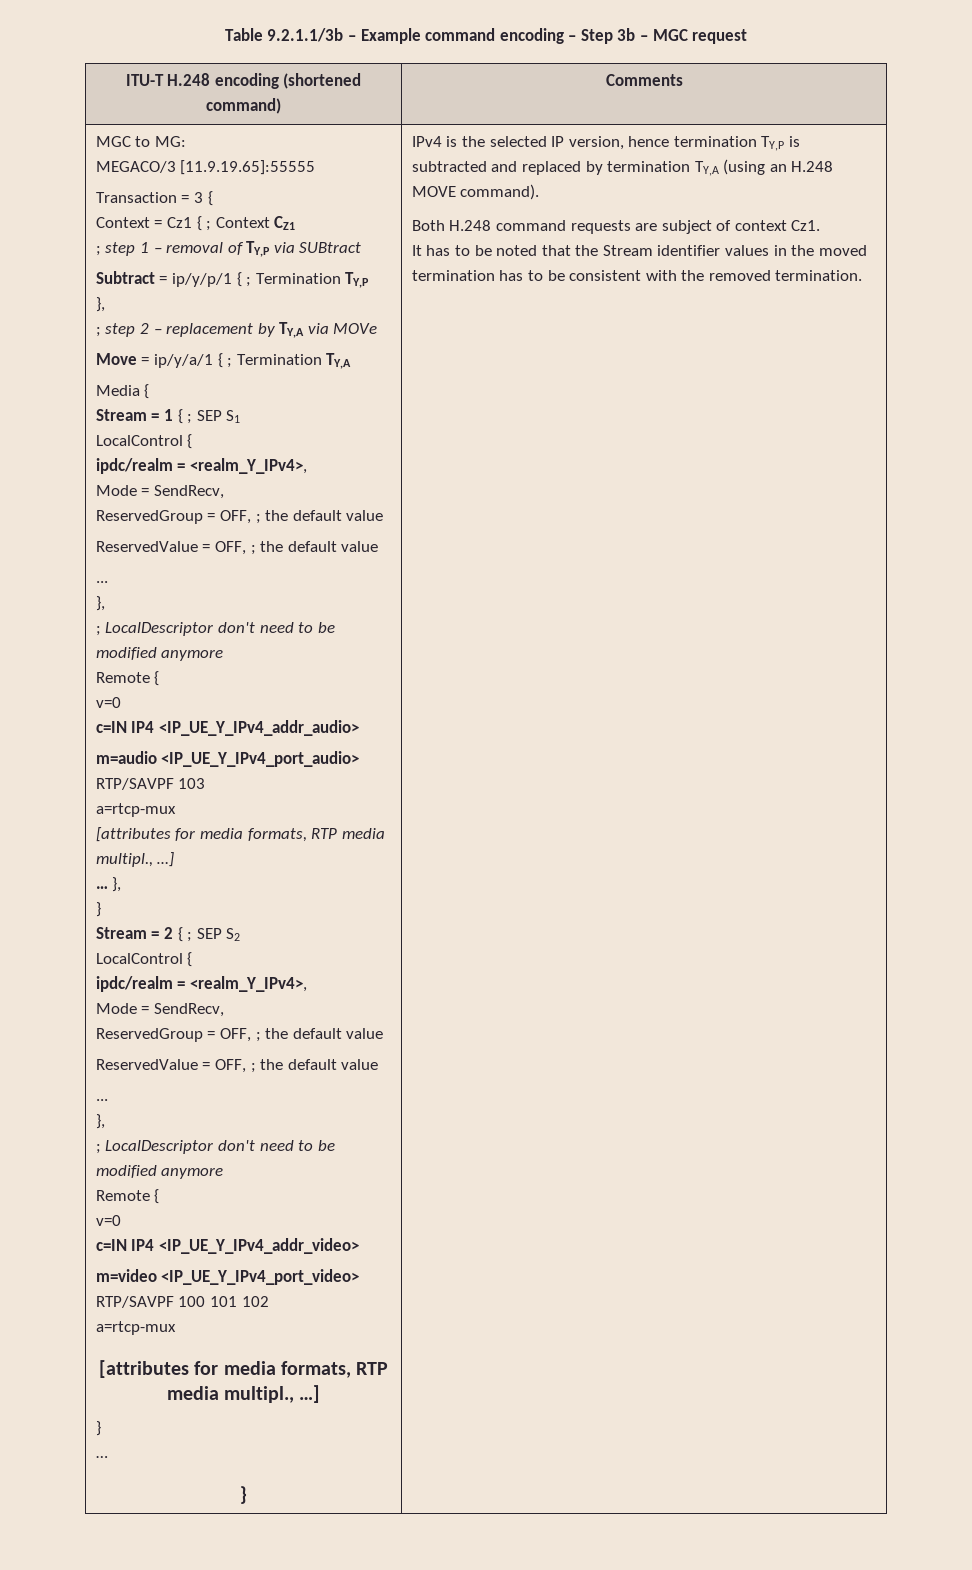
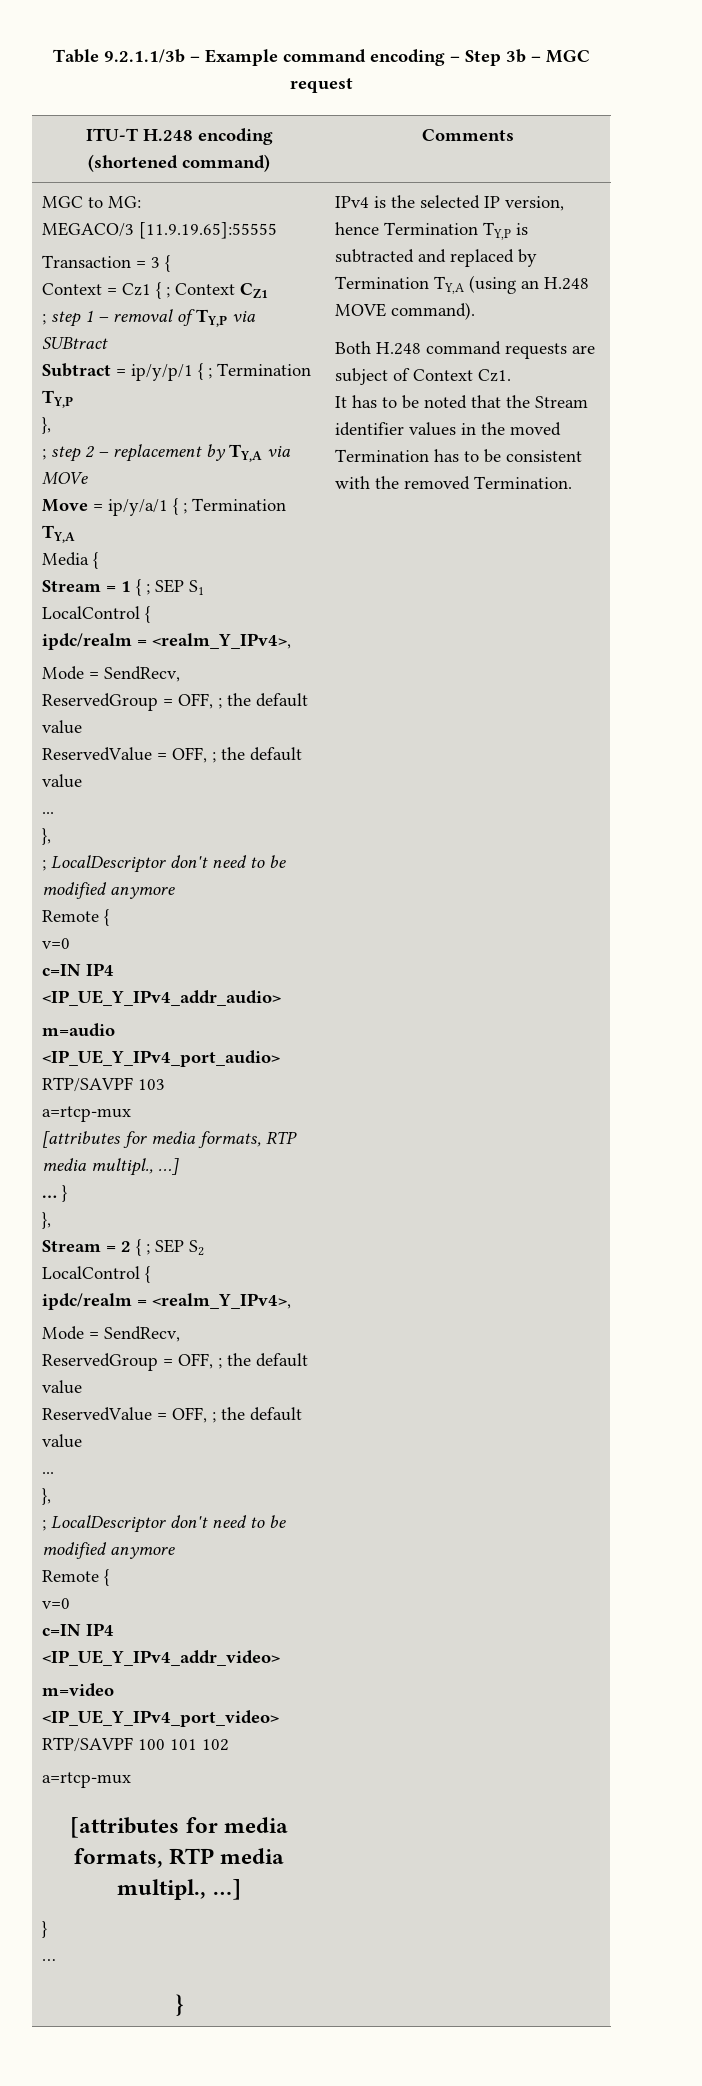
- … },
- }
+ … }
+ },
- IPv4 is the selected IP version, hence termination TY,P is subtracted and replaced by termination TY,A (using an H.248 MOVE command).
+ IPv4 is the selected IP version, hence Termination TY,P is subtracted and replaced by Termination TY,A (using an H.248 MOVE command).
- Both H.248 command requests are subject of context Cz1.
+ Both H.248 command requests are subject of Context Cz1.
- It has to be noted that the Stream identifier values in the moved termination has to be consistent with the removed termination.
+ It has to be noted that the Stream identifier values in the moved Termination has to be consistent with the removed Termination.

